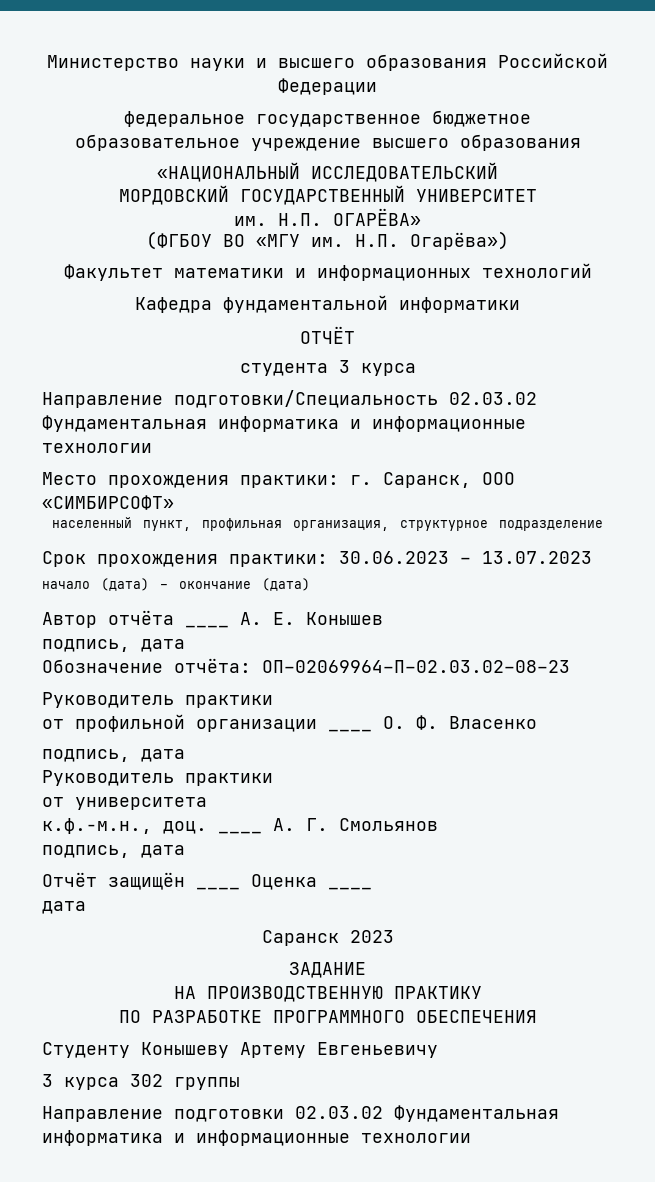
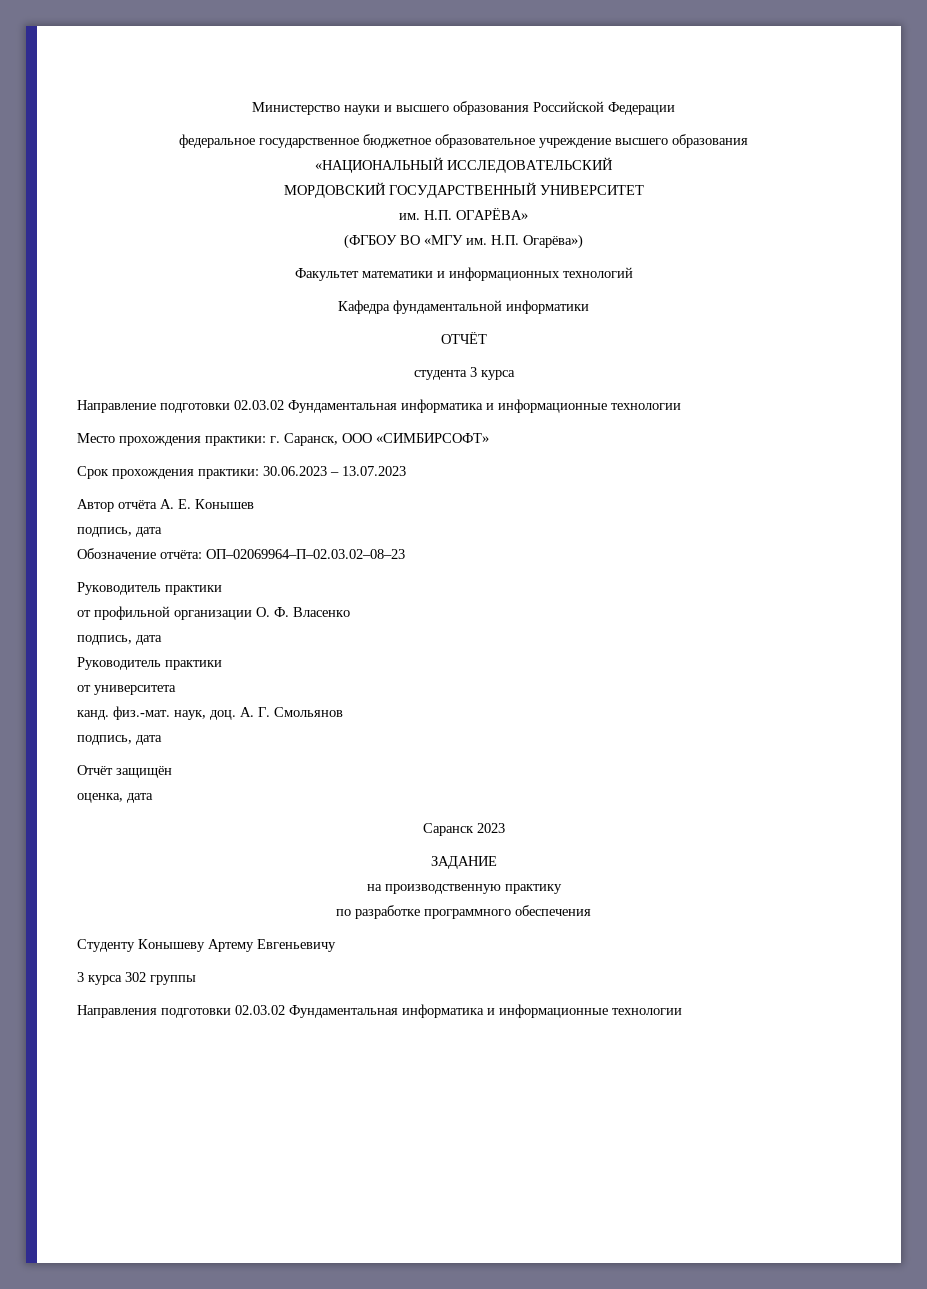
- Направление подготовки/Специальность 02.03.02 Фундаментальная информатика и информационные технологии
+ Направление подготовки 02.03.02 Фундаментальная информатика и информационные технологии
- населенный пункт, профильная организация, структурное подразделение
- начало (дата) – окончание (дата)
- Автор отчёта ____ А. Е. Конышев
+ Автор отчёта А. Е. Конышев
- от профильной организации ____ О. Ф. Власенко
+ от профильной организации О. Ф. Власенко
- к.ф.-м.н., доц. ____ А. Г. Смольянов
+ канд. физ.-мат. наук, доц. А. Г. Смольянов
- Отчёт защищён ____ Оценка ____
- дата
+ Отчёт защищён
+ оценка, дата
- НА ПРОИЗВОДСТВЕННУЮ ПРАКТИКУ
- ПО РАЗРАБОТКЕ ПРОГРАММНОГО ОБЕСПЕЧЕНИЯ
+ на производственную практику
+ по разработке программного обеспечения
- Направление подготовки 02.03.02 Фундаментальная информатика и информационные технологии
+ Направления подготовки 02.03.02 Фундаментальная информатика и информационные технологии

